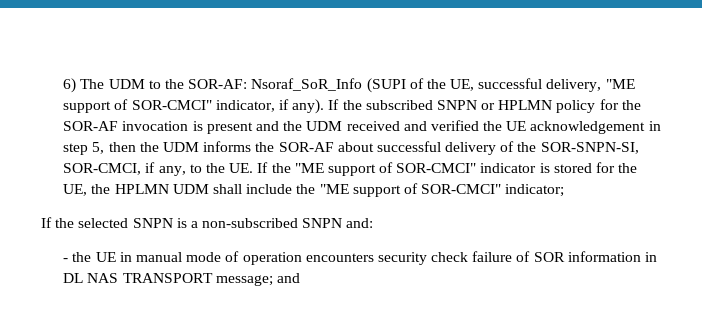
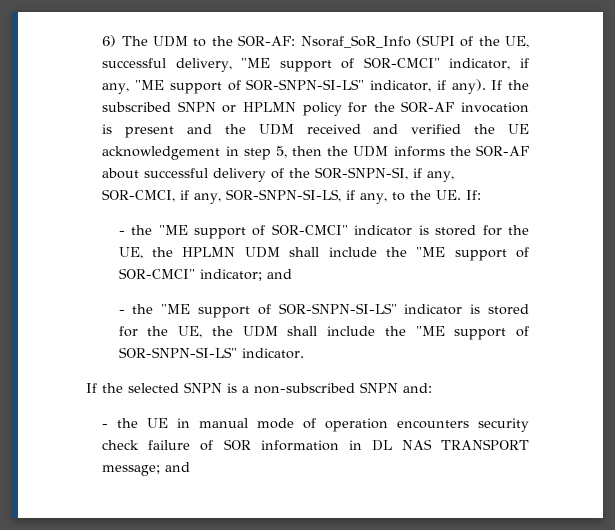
- 6) The UDM to the SOR-AF: Nsoraf_SoR_Info (SUPI of the UE, successful delivery, "ME support of SOR-CMCI" indicator, if any).
+ 6) The UDM to the SOR-AF: Nsoraf_SoR_Info (SUPI of the UE, successful delivery, "ME support of SOR-CMCI" indicator, if any, "ME support of SOR-SNPN-SI-LS" indicator, if any).
- If the subscribed SNPN or HPLMN policy for the SOR-AF invocation is present and the UDM received and verified the UE acknowledgement in step 5, then the UDM informs the SOR-AF about successful delivery of the SOR-SNPN-SI, SOR-CMCI, if any, to the UE. If the "ME support of SOR-CMCI" indicator is stored for the UE, the HPLMN UDM shall include the "ME support of SOR-CMCI" indicator;
+ If the subscribed SNPN or HPLMN policy for the SOR-AF invocation is present and the UDM received and verified the UE acknowledgement in step 5, then the UDM informs the SOR-AF about successful delivery of the SOR-SNPN-SI, if any, SOR-CMCI, if any, SOR-SNPN-SI-LS, if any, to the UE. If:
+ - the "ME support of SOR-CMCI" indicator is stored for the UE, the HPLMN UDM shall include the "ME support of SOR-CMCI" indicator; and
+ - the "ME support of SOR-SNPN-SI-LS" indicator is stored for the UE, the UDM shall include the "ME support of SOR-SNPN-SI-LS" indicator.

